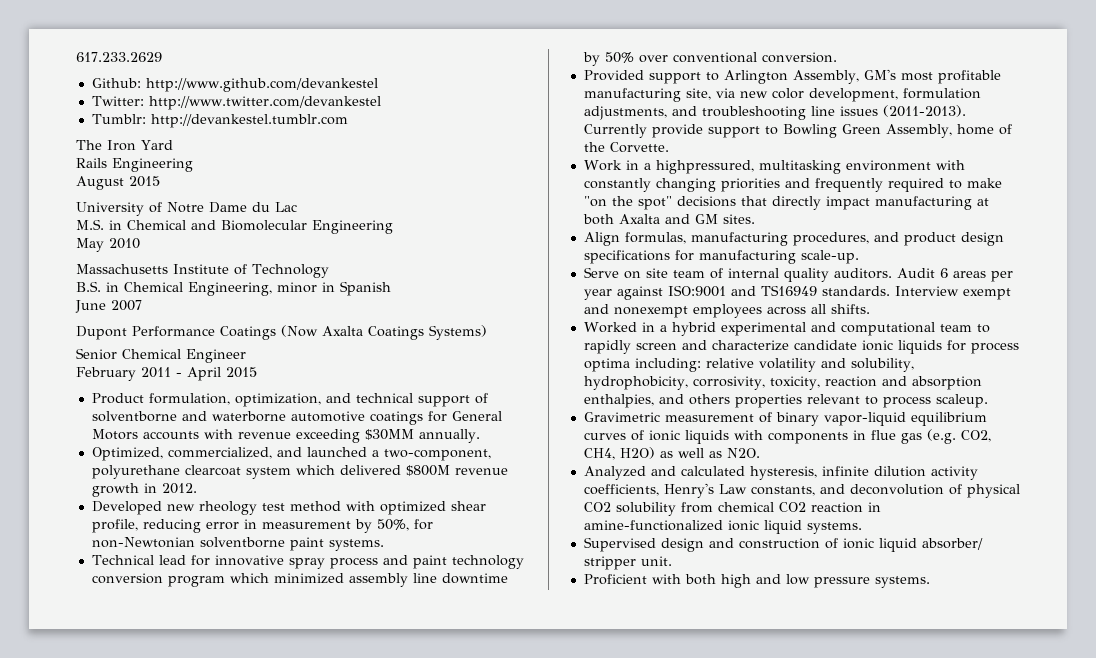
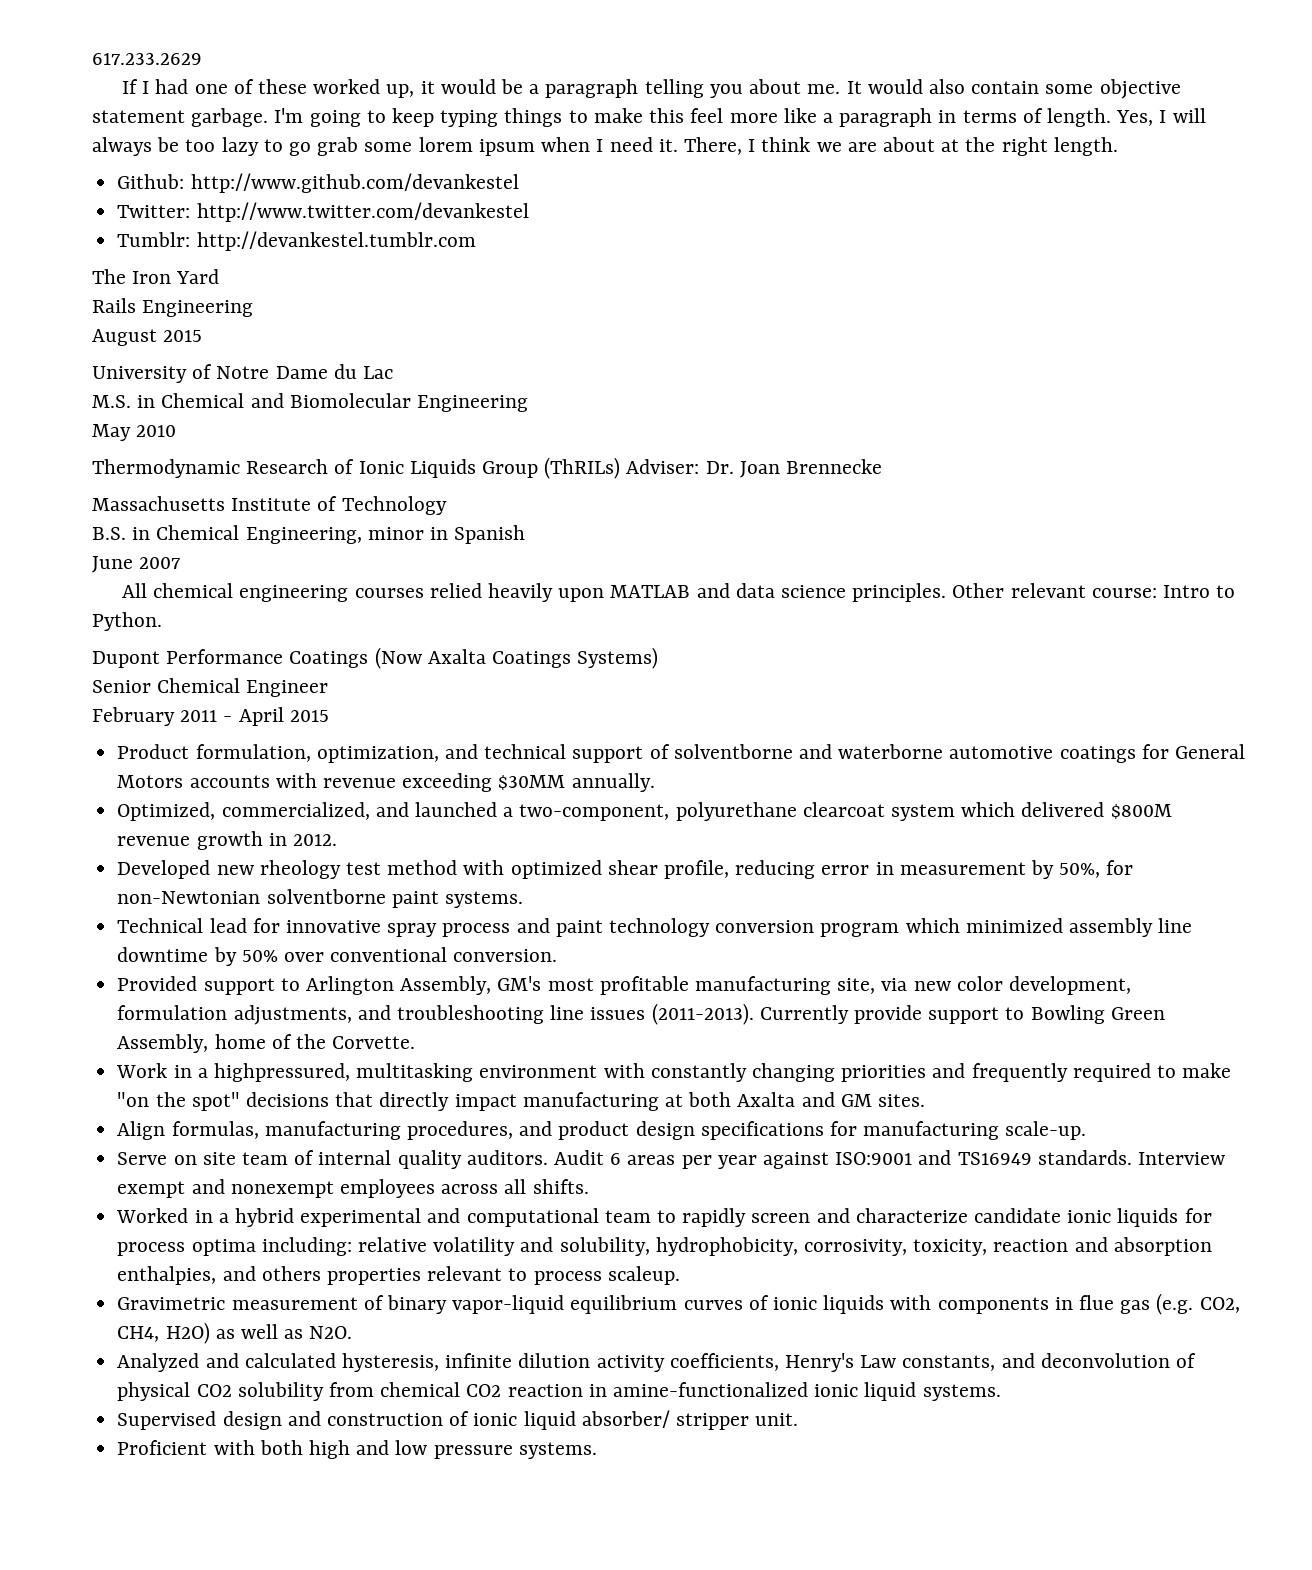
+ If I had one of these worked up, it would be a paragraph telling you about me. It would also contain some objective statement garbage. I'm going to keep typing things to make this feel more like a paragraph in terms of length. Yes, I will always be too lazy to go grab some lorem ipsum when I need it. There, I think we are about at the right length.
+ Thermodynamic Research of Ionic Liquids Group (ThRILs) Adviser: Dr. Joan Brennecke
+ All chemical engineering courses relied heavily upon MATLAB and data science principles. Other relevant course: Intro to Python.

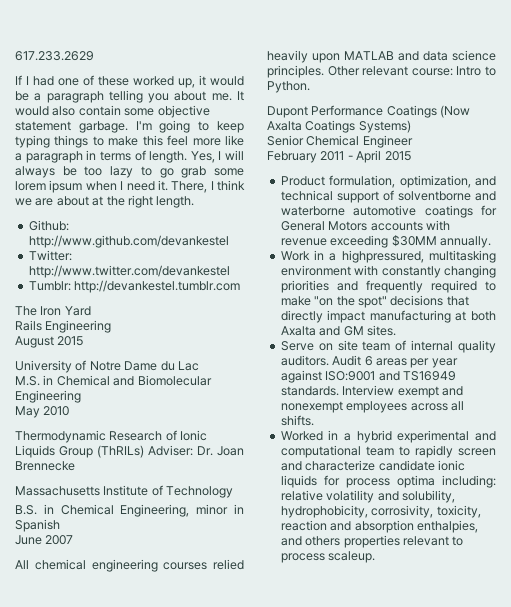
- Optimized, commercialized, and launched a two-component, polyurethane clearcoat system which delivered $800M revenue growth in 2012.
- Developed new rheology test method with optimized shear profile, reducing error in measurement by 50%, for non-Newtonian solventborne paint systems.
- Technical lead for innovative spray process and paint technology conversion program which minimized assembly line downtime by 50% over conventional conversion.
- Provided support to Arlington Assembly, GM's most profitable manufacturing site, via new color development, formulation adjustments, and troubleshooting line issues (2011-2013). Currently provide support to Bowling Green Assembly, home of the Corvette.
- Align formulas, manufacturing procedures, and product design specifications for manufacturing scale-up.
- Gravimetric measurement of binary vapor-liquid equilibrium curves of ionic liquids with components in flue gas (e.g. CO2, CH4, H2O) as well as N2O.
- Analyzed and calculated hysteresis, infinite dilution activity coefficients, Henry's Law constants, and deconvolution of physical CO2 solubility from chemical CO2 reaction in amine-functionalized ionic liquid systems.
- Supervised design and construction of ionic liquid absorber/ stripper unit.
- Proficient with both high and low pressure systems.

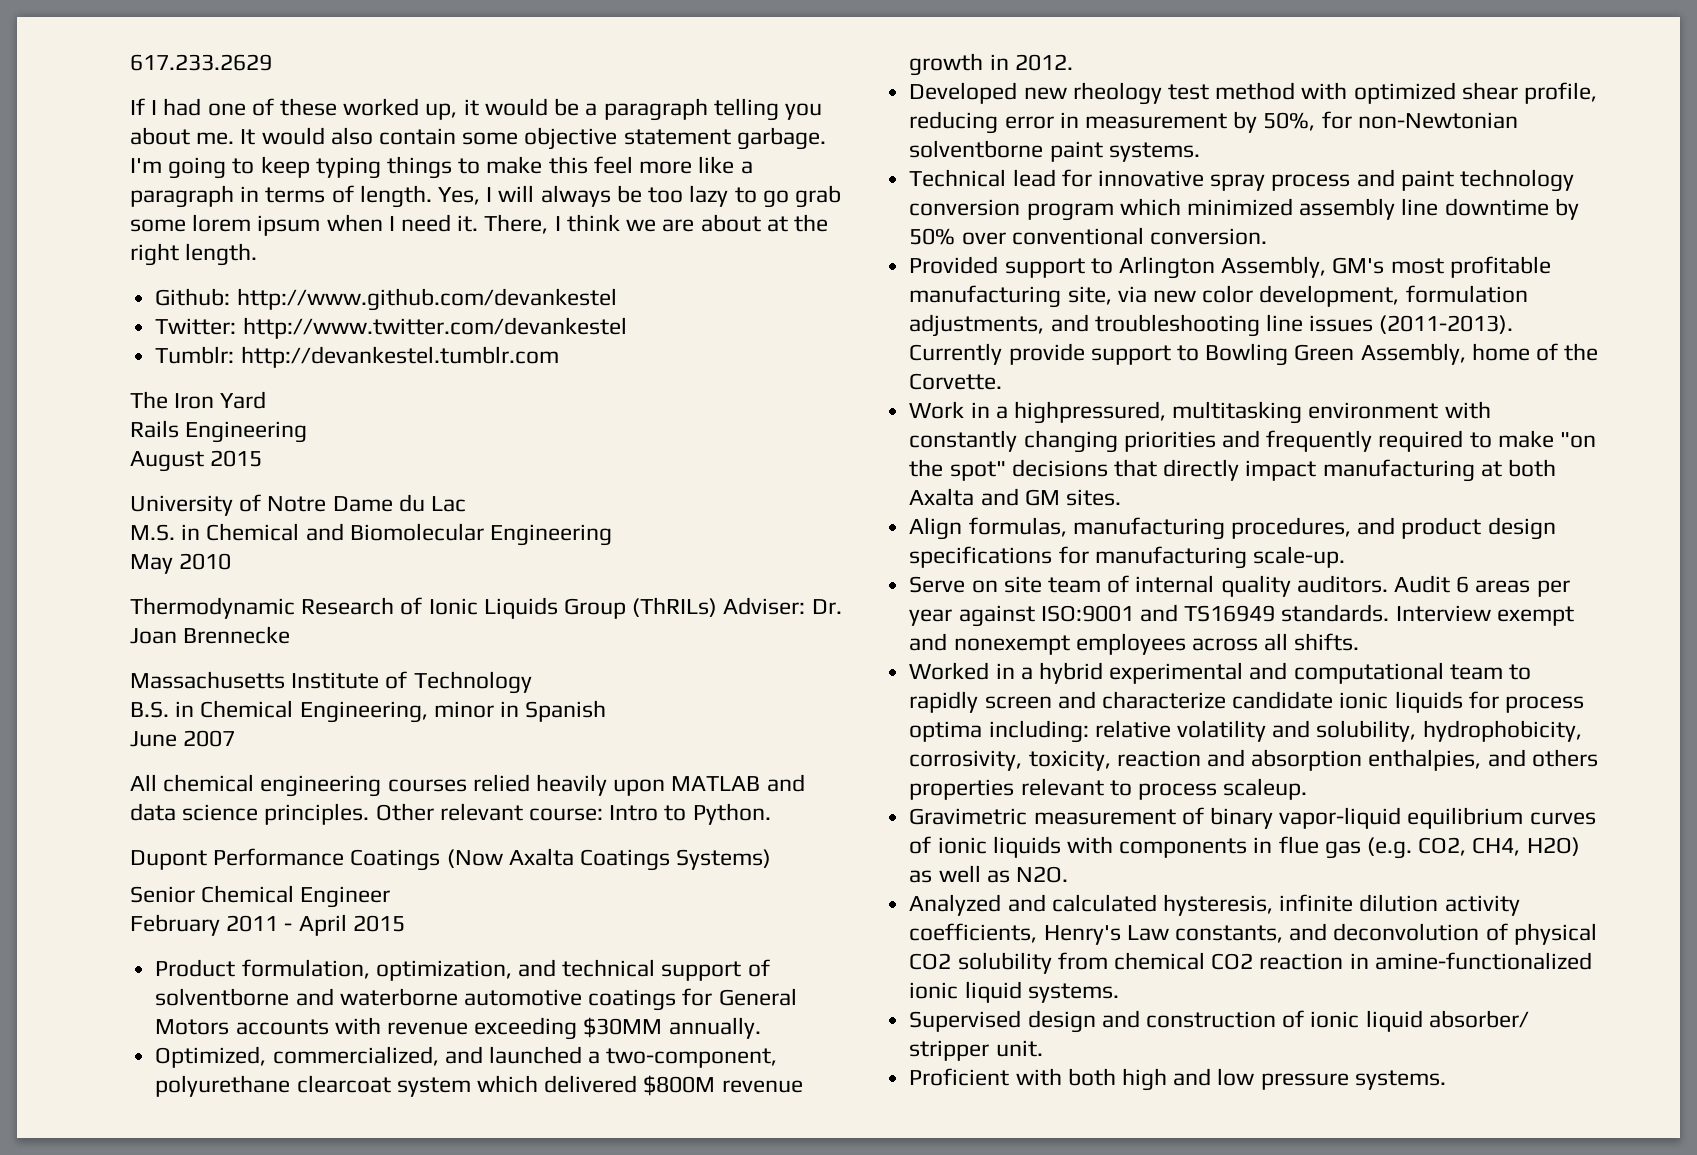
+ Optimized, commercialized, and launched a two-component, polyurethane clearcoat system which delivered $800M revenue growth in 2012.
+ Developed new rheology test method with optimized shear profile, reducing error in measurement by 50%, for non-Newtonian solventborne paint systems.
+ Technical lead for innovative spray process and paint technology conversion program which minimized assembly line downtime by 50% over conventional conversion.
+ Provided support to Arlington Assembly, GM's most profitable manufacturing site, via new color development, formulation adjustments, and troubleshooting line issues (2011-2013). Currently provide support to Bowling Green Assembly, home of the Corvette.
+ Align formulas, manufacturing procedures, and product design specifications for manufacturing scale-up.
+ Gravimetric measurement of binary vapor-liquid equilibrium curves of ionic liquids with components in flue gas (e.g. CO2, CH4, H2O) as well as N2O.
+ Analyzed and calculated hysteresis, infinite dilution activity coefficients, Henry's Law constants, and deconvolution of physical CO2 solubility from chemical CO2 reaction in amine-functionalized ionic liquid systems.
+ Supervised design and construction of ionic liquid absorber/ stripper unit.
+ Proficient with both high and low pressure systems.

